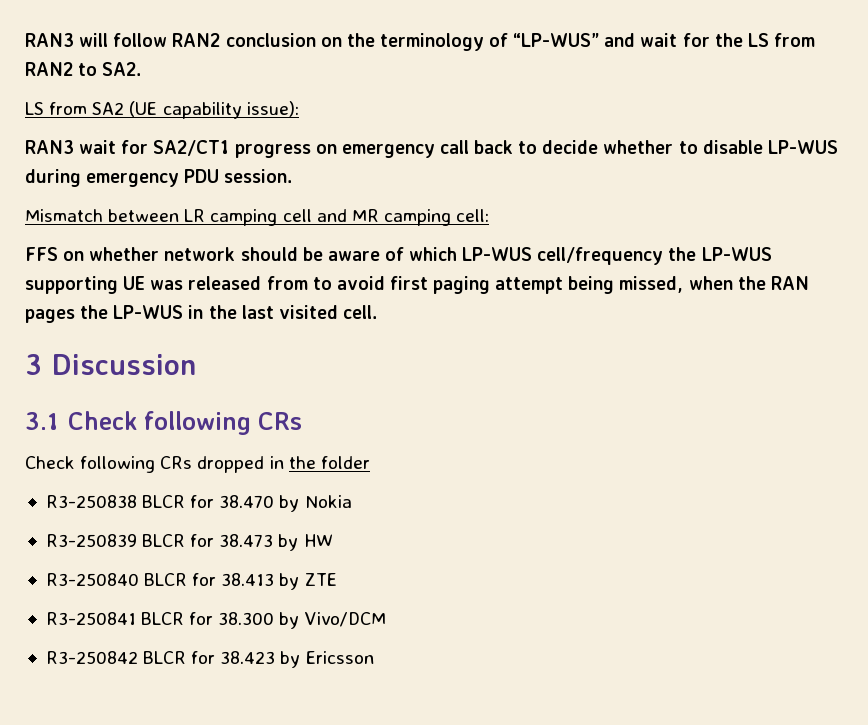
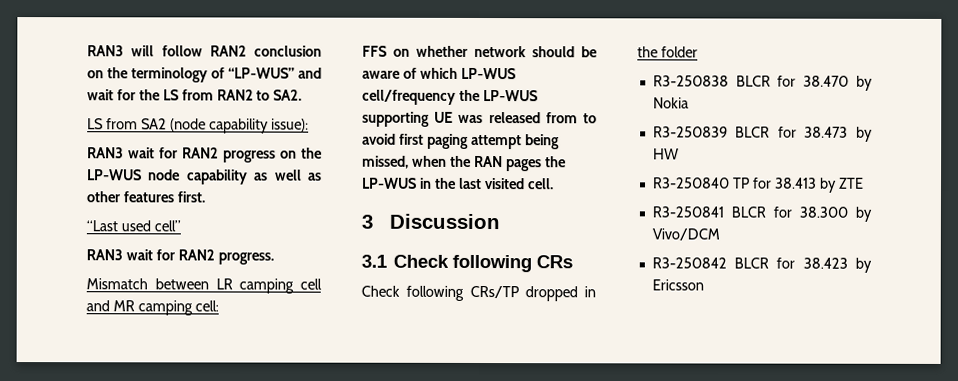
- LS from SA2 (UE capability issue):
+ LS from SA2 (node capability issue):
- RAN3 wait for SA2/CT1 progress on emergency call back to decide whether to disable LP-WUS during emergency PDU session.
+ RAN3 wait for RAN2 progress on the LP-WUS node capability as well as other features first.
+ “Last used cell”
+ RAN3 wait for RAN2 progress.
- Check following CRs dropped in the folder
+ Check following CRs/TP dropped in the folder
- R3-250840 BLCR for 38.413 by ZTE
+ R3-250840 TP for 38.413 by ZTE

